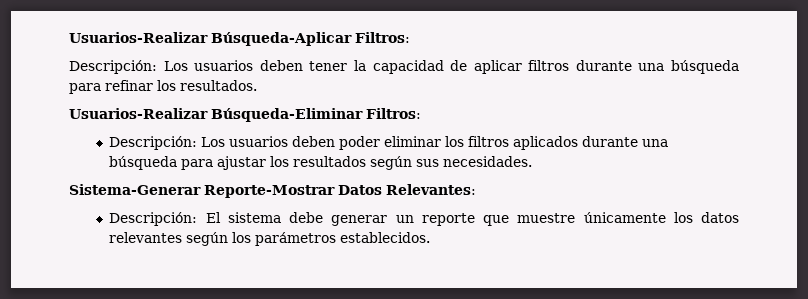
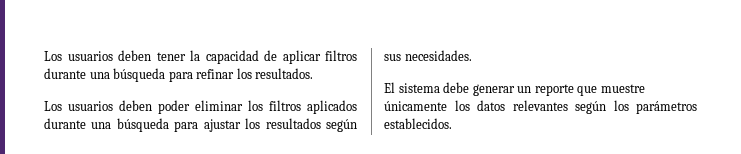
- Usuarios-Realizar Búsqueda-Aplicar Filtros:
- Descripción: Los usuarios deben tener la capacidad de aplicar filtros durante una búsqueda para refinar los resultados.
+ Los usuarios deben tener la capacidad de aplicar filtros durante una búsqueda para refinar los resultados.
- Usuarios-Realizar Búsqueda-Eliminar Filtros:
- Descripción: Los usuarios deben poder eliminar los filtros aplicados durante una búsqueda para ajustar los resultados según sus necesidades.
+ Los usuarios deben poder eliminar los filtros aplicados durante una búsqueda para ajustar los resultados según sus necesidades.
- Sistema-Generar Reporte-Mostrar Datos Relevantes:
- Descripción: El sistema debe generar un reporte que muestre únicamente los datos relevantes según los parámetros establecidos.
+ El sistema debe generar un reporte que muestre únicamente los datos relevantes según los parámetros establecidos.

